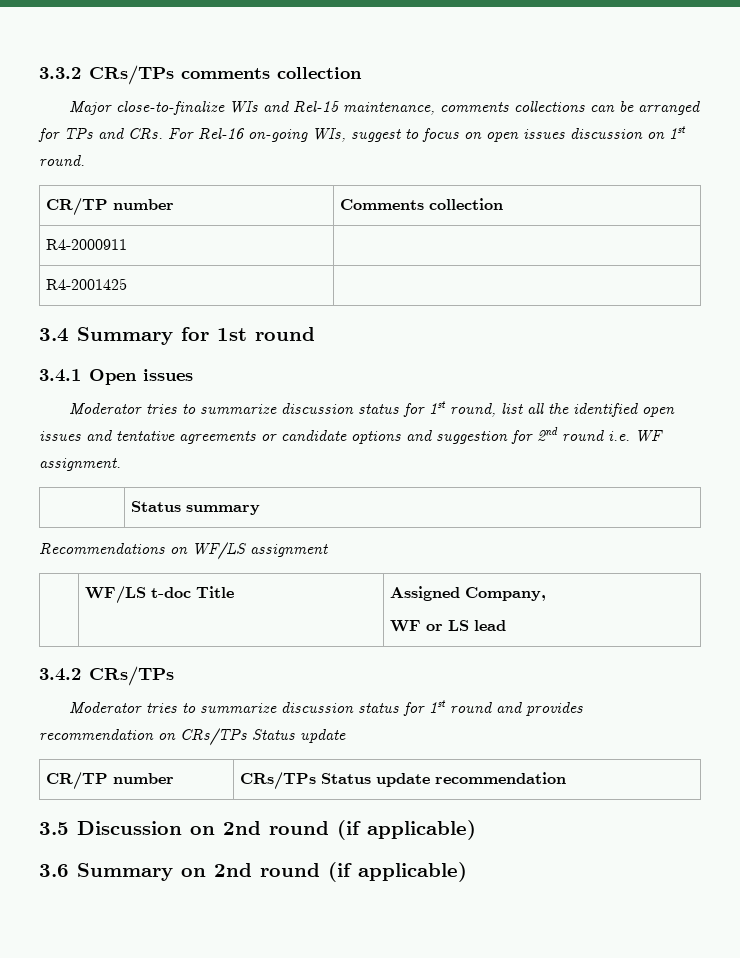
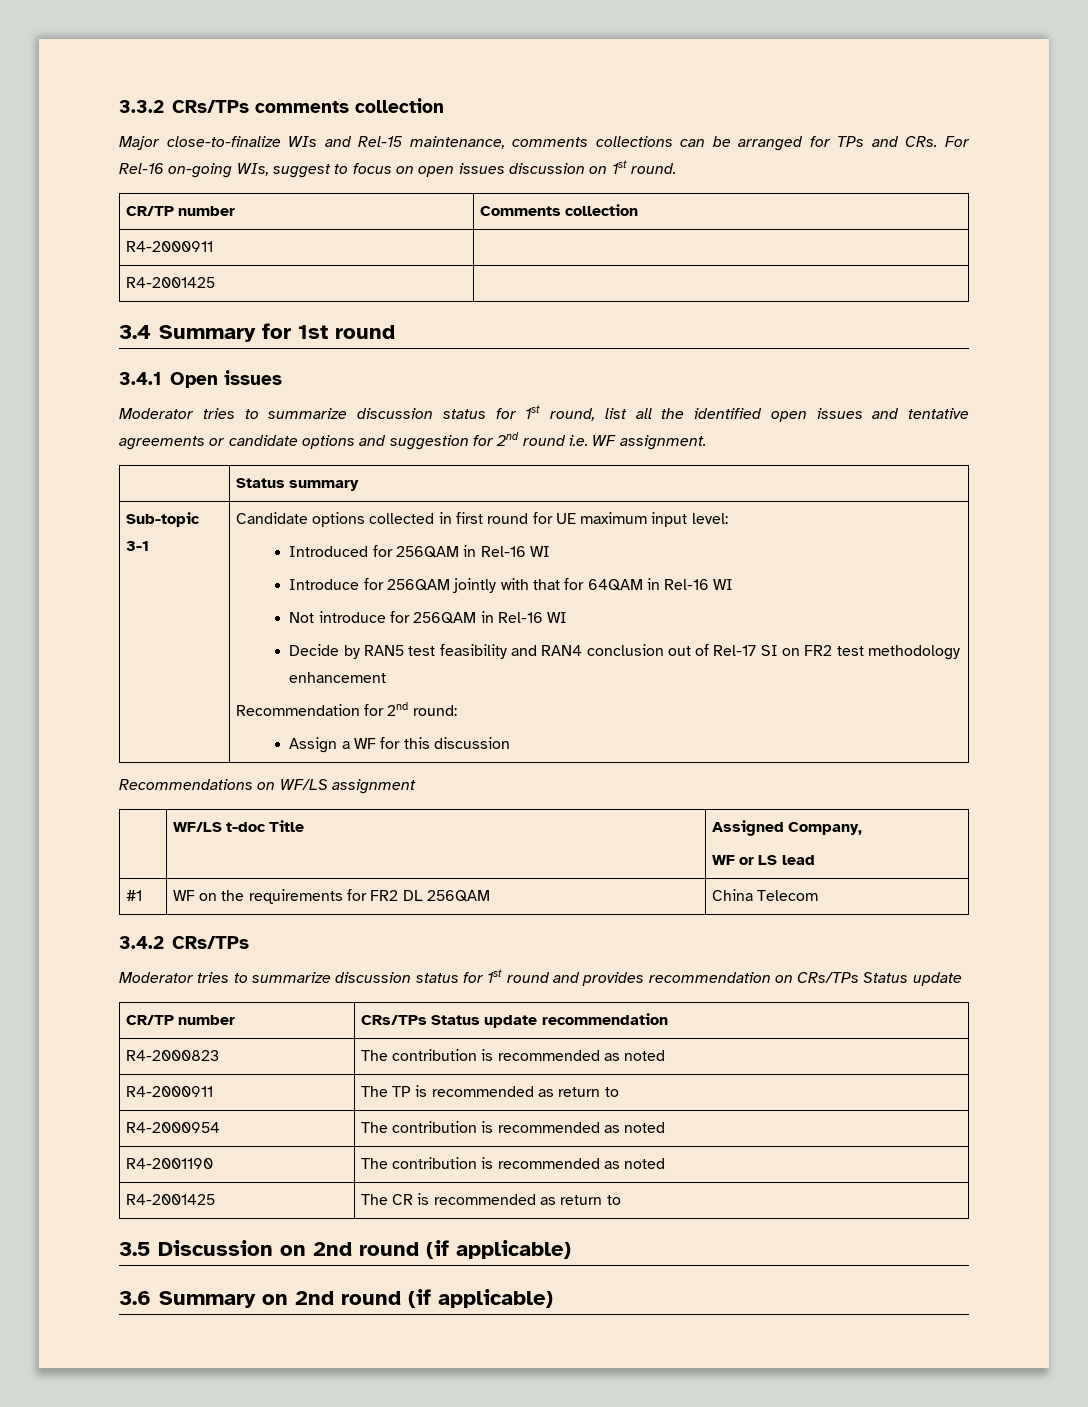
+ Sub-topic 3-1 | Candidate options collected in first round for UE maximum input level:
+ Introduced for 256QAM in Rel-16 WI
+ Introduce for 256QAM jointly with that for 64QAM in Rel-16 WI
+ Not introduce for 256QAM in Rel-16 WI
+ Decide by RAN5 test feasibility and RAN4 conclusion out of Rel-17 SI on FR2 test methodology enhancement
+ Recommendation for 2nd round:
+ Assign a WF for this discussion
+ #1 | WF on the requirements for FR2 DL 256QAM | China Telecom
+ R4-2000823 | The contribution is recommended as noted
+ R4-2000911 | The TP is recommended as return to
+ R4-2000954 | The contribution is recommended as noted
+ R4-2001190 | The contribution is recommended as noted
+ R4-2001425 | The CR is recommended as return to

